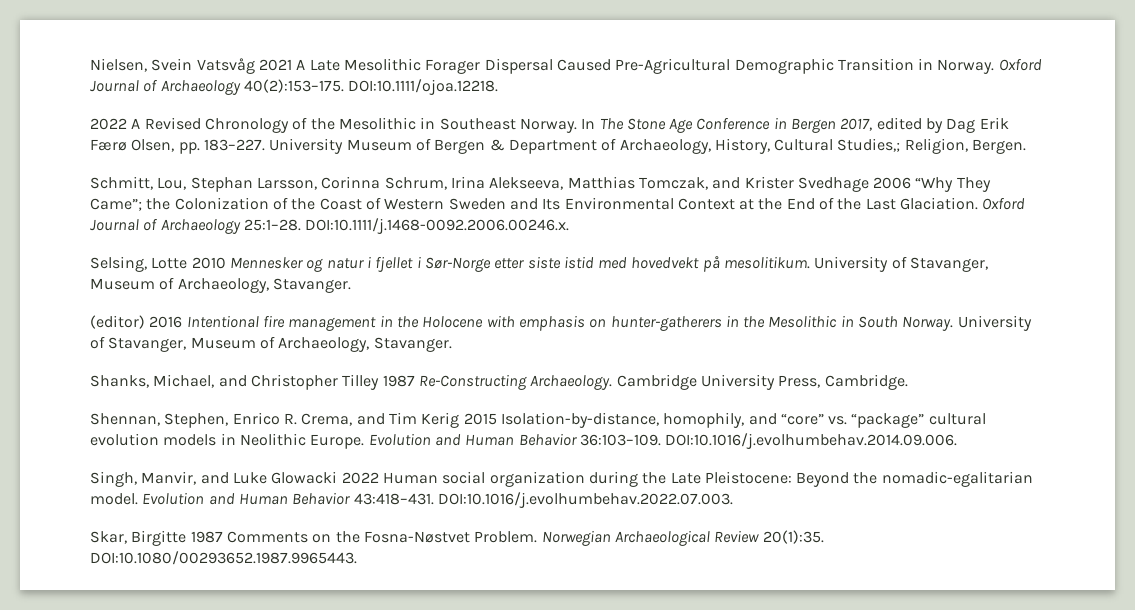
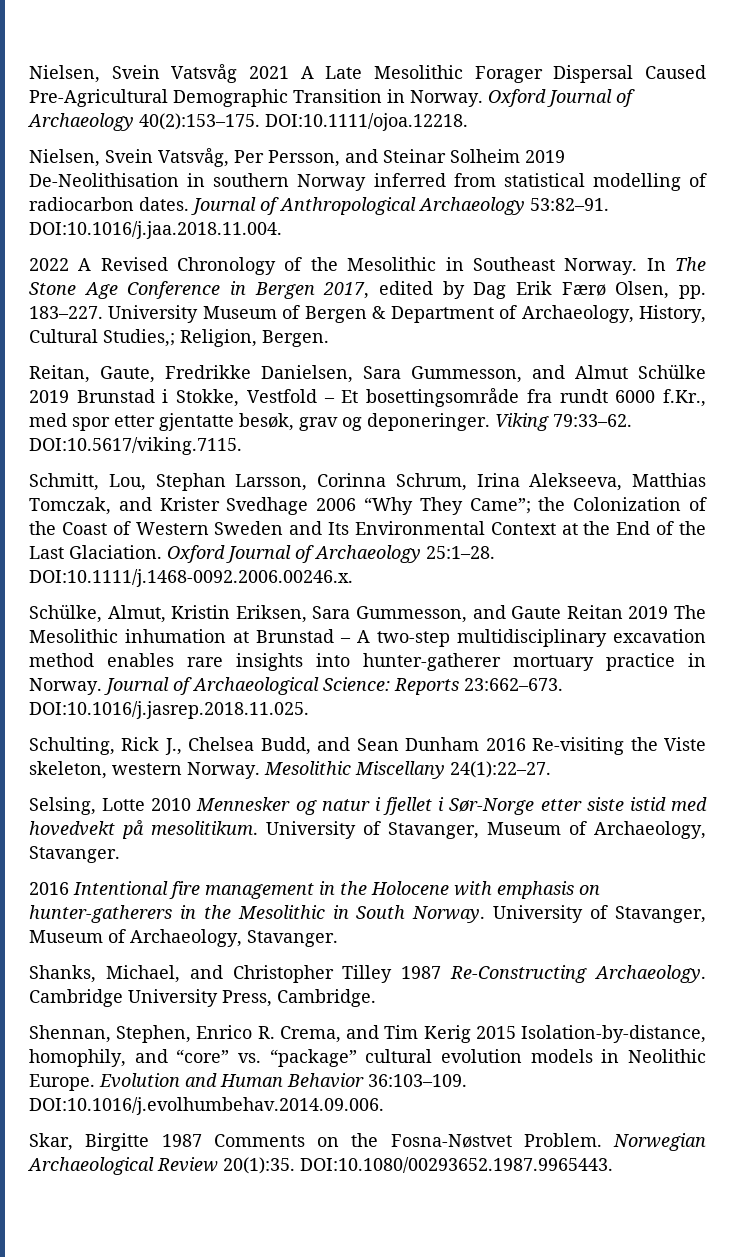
+ Nielsen, Svein Vatsvåg, Per Persson, and Steinar Solheim 2019 De-Neolithisation in southern Norway inferred from statistical modelling of radiocarbon dates. Journal of Anthropological Archaeology 53:82–91. DOI:10.1016/j.jaa.2018.11.004.
+ Reitan, Gaute, Fredrikke Danielsen, Sara Gummesson, and Almut Schülke 2019 Brunstad i Stokke, Vestfold – Et bosettingsområde fra rundt 6000 f.Kr., med spor etter gjentatte besøk, grav og deponeringer. Viking 79:33–62. DOI:10.5617/viking.7115.
+ Schülke, Almut, Kristin Eriksen, Sara Gummesson, and Gaute Reitan 2019 The Mesolithic inhumation at Brunstad – A two-step multidisciplinary excavation method enables rare insights into hunter-gatherer mortuary practice in Norway. Journal of Archaeological Science: Reports 23:662–673. DOI:10.1016/j.jasrep.2018.11.025.
+ Schulting, Rick J., Chelsea Budd, and Sean Dunham 2016 Re-visiting the Viste skeleton, western Norway. Mesolithic Miscellany 24(1):22–27.
- (editor) 2016 Intentional fire management in the Holocene with emphasis on hunter-gatherers in the Mesolithic in South Norway.
+ 2016 Intentional fire management in the Holocene with emphasis on hunter-gatherers in the Mesolithic in South Norway.
- Singh, Manvir, and Luke Glowacki 2022 Human social organization during the Late Pleistocene: Beyond the nomadic-egalitarian model. Evolution and Human Behavior 43:418–431. DOI:10.1016/j.evolhumbehav.2022.07.003.

